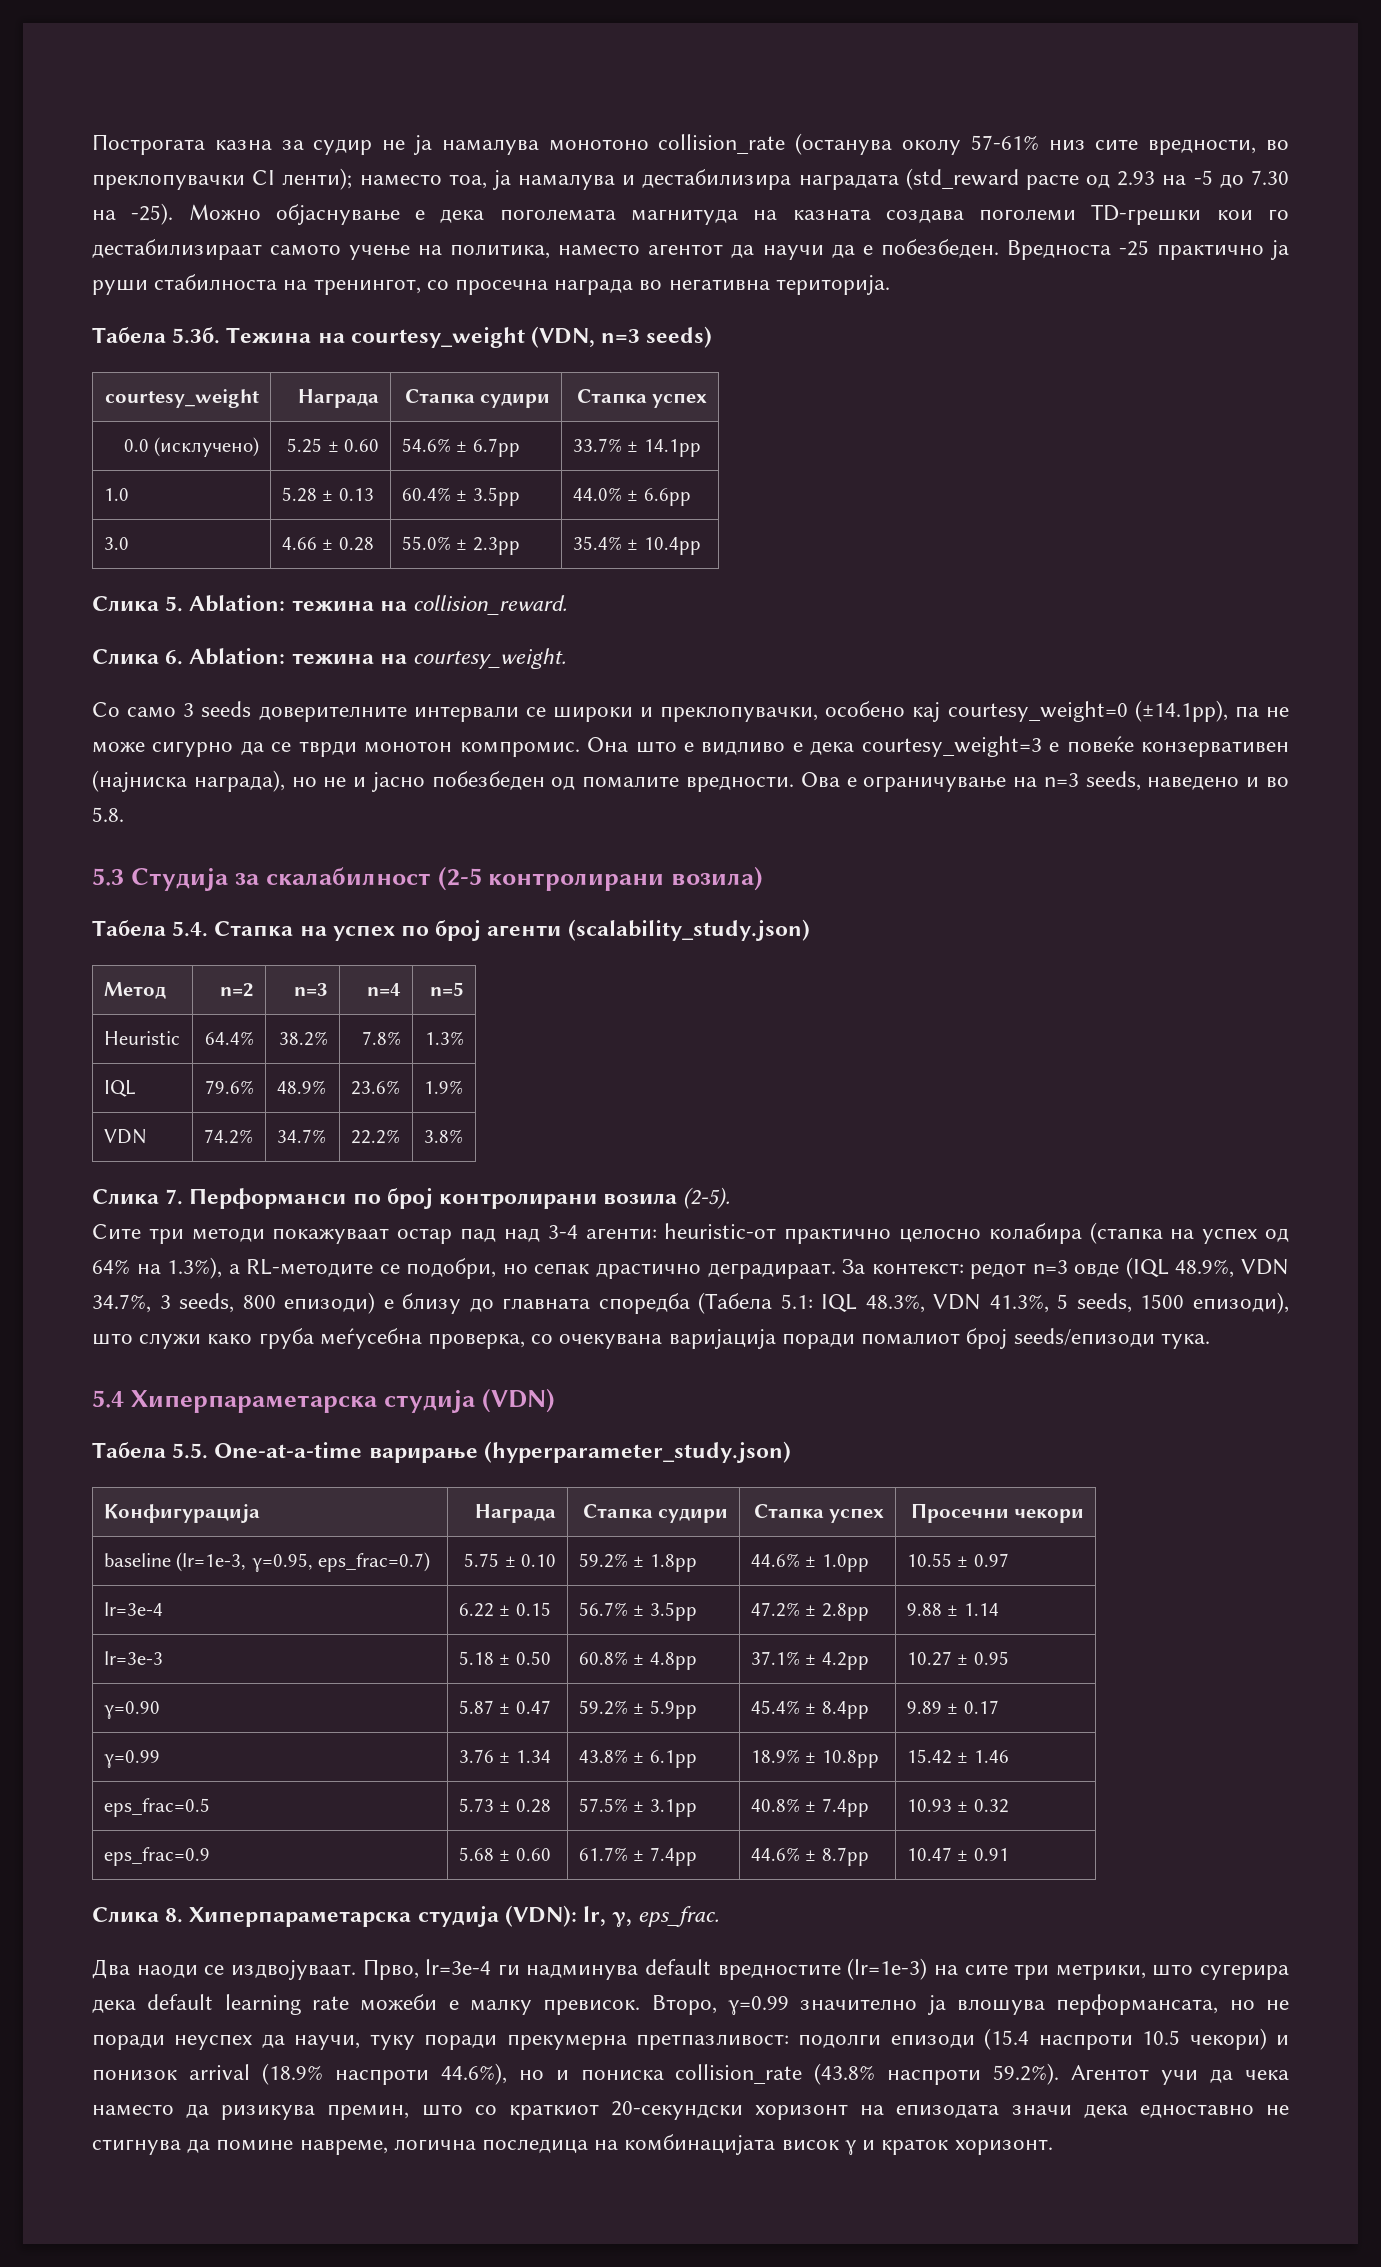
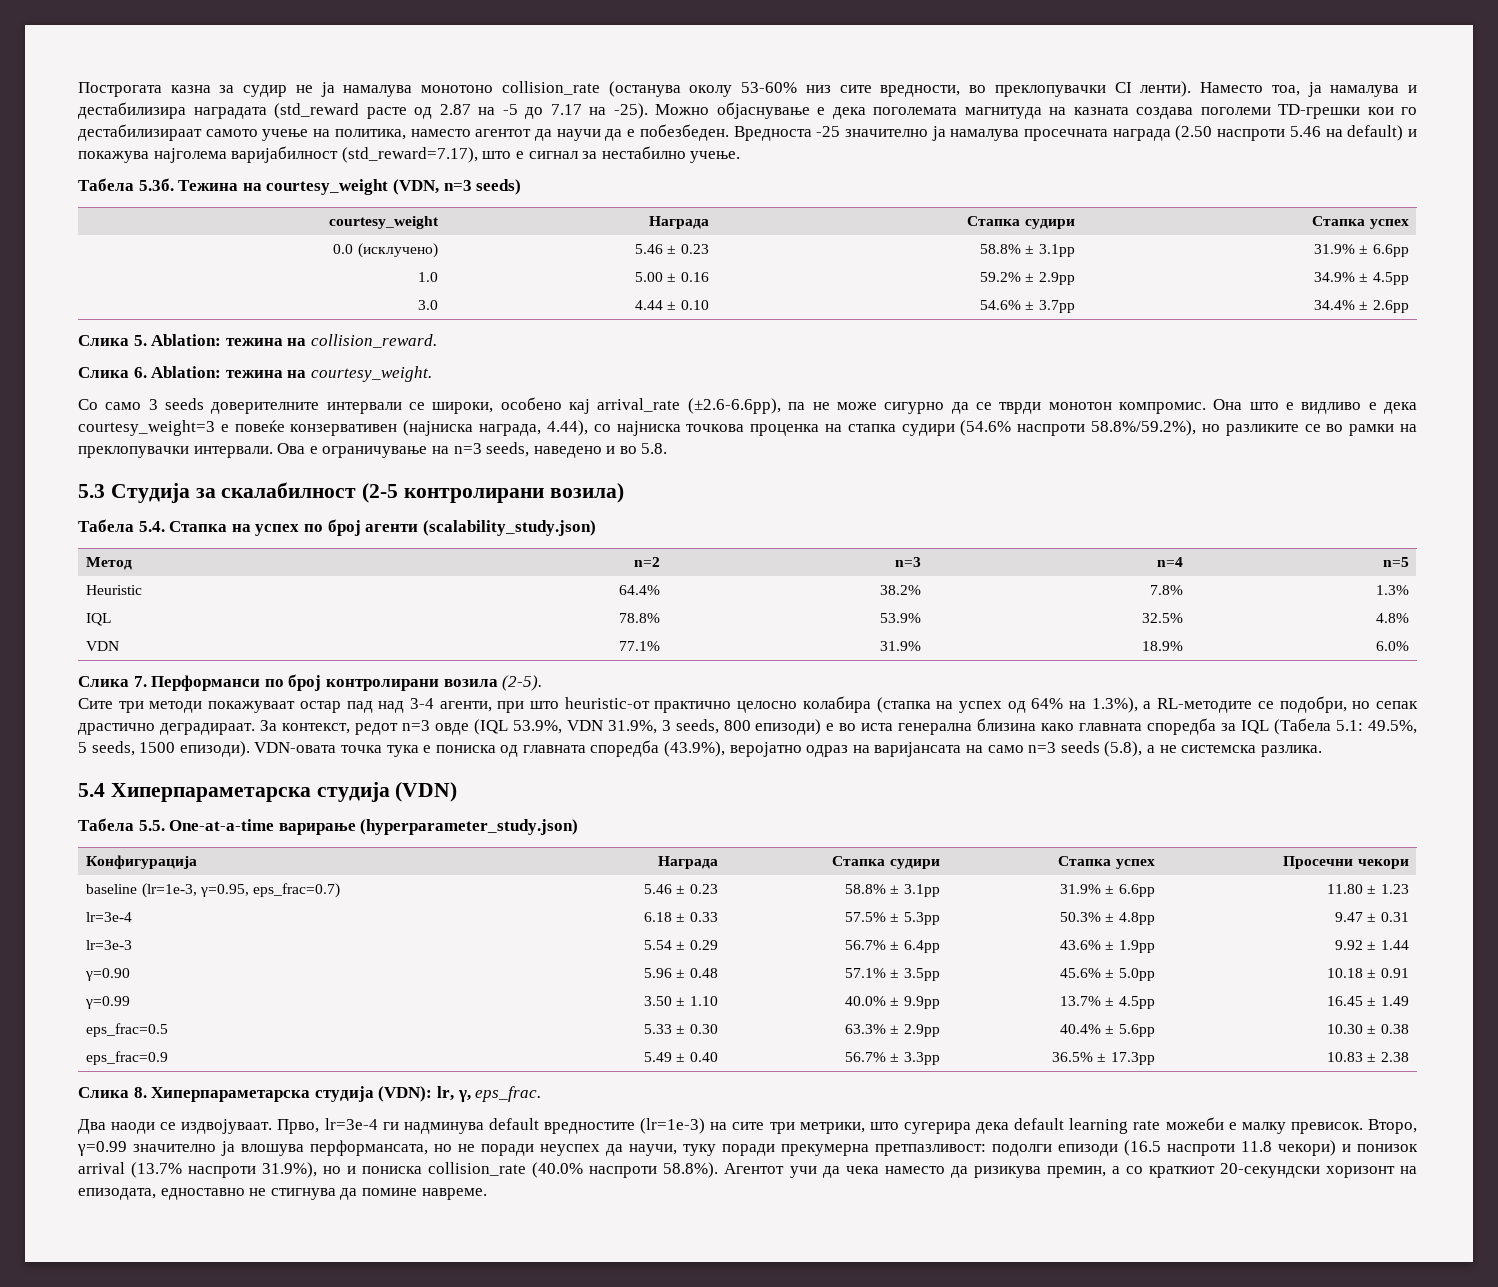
- Построгата казна за судир не ја намалува монотоно collision_rate (останува околу 57-61% низ сите вредности, во преклопувачки CI ленти); наместо тоа, ја намалува и дестабилизира наградата (std_reward расте од 2.93 на -5 до 7.30 на -25).
+ Построгата казна за судир не ја намалува монотоно collision_rate (останува околу 53-60% низ сите вредности, во преклопувачки CI ленти). Наместо тоа, ја намалува и дестабилизира наградата (std_reward расте од 2.87 на -5 до 7.17 на -25).
- Вредноста -25 практично ја руши стабилноста на тренингот, со просечна награда во негативна територија.
+ Вредноста -25 значително ја намалува просечната награда (2.50 наспроти 5.46 на default) и покажува најголема варијабилност (std_reward=7.17), што е сигнал за нестабилно учење.
- 0.0 (исклучено) | 5.25 ± 0.60 | 54.6% ± 6.7pp | 33.7% ± 14.1pp
- 1.0 | 5.28 ± 0.13 | 60.4% ± 3.5pp | 44.0% ± 6.6pp
- 3.0 | 4.66 ± 0.28 | 55.0% ± 2.3pp | 35.4% ± 10.4pp
+ 0.0 (исклучено) | 5.46 ± 0.23 | 58.8% ± 3.1pp | 31.9% ± 6.6pp
+ 1.0 | 5.00 ± 0.16 | 59.2% ± 2.9pp | 34.9% ± 4.5pp
+ 3.0 | 4.44 ± 0.10 | 54.6% ± 3.7pp | 34.4% ± 2.6pp
- Со само 3 seeds доверителните интервали се широки и преклопувачки, особено кај courtesy_weight=0 (±14.1pp), па не може сигурно да се тврди монотон компромис.
+ Со само 3 seeds доверителните интервали се широки, особено кај arrival_rate (±2.6-6.6pp), па не може сигурно да се тврди монотон компромис.
- Она што е видливо е дека courtesy_weight=3 е повеќе конзервативен (најниска награда), но не и јасно побезбеден од помалите вредности.
+ Она што е видливо е дека courtesy_weight=3 е повеќе конзервативен (најниска награда, 4.44), со најниска точкова проценка на стапка судири (54.6% наспроти 58.8%/59.2%), но разликите се во рамки на преклопувачки интервали.
- IQL | 79.6% | 48.9% | 23.6% | 1.9%
- VDN | 74.2% | 34.7% | 22.2% | 3.8%
+ IQL | 78.8% | 53.9% | 32.5% | 4.8%
+ VDN | 77.1% | 31.9% | 18.9% | 6.0%
- Сите три методи покажуваат остар пад над 3-4 агенти: heuristic-от практично целосно колабира (стапка на успех од 64% на 1.3%), а RL-методите се подобри, но сепак драстично деградираат.
+ Сите три методи покажуваат остар пад над 3-4 агенти, при што heuristic-от практично целосно колабира (стапка на успех од 64% на 1.3%), а RL-методите се подобри, но сепак драстично деградираат.
- За контекст: редот n=3 овде (IQL 48.9%, VDN 34.7%, 3 seeds, 800 епизоди) е близу до главната споредба (Табела 5.1: IQL 48.3%, VDN 41.3%, 5 seeds, 1500 епизоди), што служи како груба меѓусебна проверка, со очекувана варијација поради помалиот број seeds/епизоди тука.
+ За контекст, редот n=3 овде (IQL 53.9%, VDN 31.9%, 3 seeds, 800 епизоди) е во иста генерална близина како главната споредба за IQL (Табела 5.1: 49.5%, 5 seeds, 1500 епизоди). VDN-овата точка тука е пониска од главната споредба (43.9%), веројатно одраз на варијансата на само n=3 seeds (5.8), а не системска разлика.
- baseline (lr=1e-3, γ=0.95, eps_frac=0.7) | 5.75 ± 0.10 | 59.2% ± 1.8pp | 44.6% ± 1.0pp | 10.55 ± 0.97
- lr=3e-4 | 6.22 ± 0.15 | 56.7% ± 3.5pp | 47.2% ± 2.8pp | 9.88 ± 1.14
- lr=3e-3 | 5.18 ± 0.50 | 60.8% ± 4.8pp | 37.1% ± 4.2pp | 10.27 ± 0.95
- γ=0.90 | 5.87 ± 0.47 | 59.2% ± 5.9pp | 45.4% ± 8.4pp | 9.89 ± 0.17
- γ=0.99 | 3.76 ± 1.34 | 43.8% ± 6.1pp | 18.9% ± 10.8pp | 15.42 ± 1.46
- eps_frac=0.5 | 5.73 ± 0.28 | 57.5% ± 3.1pp | 40.8% ± 7.4pp | 10.93 ± 0.32
- eps_frac=0.9 | 5.68 ± 0.60 | 61.7% ± 7.4pp | 44.6% ± 8.7pp | 10.47 ± 0.91
+ baseline (lr=1e-3, γ=0.95, eps_frac=0.7) | 5.46 ± 0.23 | 58.8% ± 3.1pp | 31.9% ± 6.6pp | 11.80 ± 1.23
+ lr=3e-4 | 6.18 ± 0.33 | 57.5% ± 5.3pp | 50.3% ± 4.8pp | 9.47 ± 0.31
+ lr=3e-3 | 5.54 ± 0.29 | 56.7% ± 6.4pp | 43.6% ± 1.9pp | 9.92 ± 1.44
+ γ=0.90 | 5.96 ± 0.48 | 57.1% ± 3.5pp | 45.6% ± 5.0pp | 10.18 ± 0.91
+ γ=0.99 | 3.50 ± 1.10 | 40.0% ± 9.9pp | 13.7% ± 4.5pp | 16.45 ± 1.49
+ eps_frac=0.5 | 5.33 ± 0.30 | 63.3% ± 2.9pp | 40.4% ± 5.6pp | 10.30 ± 0.38
+ eps_frac=0.9 | 5.49 ± 0.40 | 56.7% ± 3.3pp | 36.5% ± 17.3pp | 10.83 ± 2.38
- Второ, γ=0.99 значително ја влошува перформансата, но не поради неуспех да научи, туку поради прекумерна претпазливост: подолги епизоди (15.4 наспроти 10.5 чекори) и понизок arrival (18.9% наспроти 44.6%), но и пониска collision_rate (43.8% наспроти 59.2%). Агентот учи да чека наместо да ризикува премин, што со краткиот 20-секундски хоризонт на епизодата значи дека едноставно не стигнува да помине навреме, логична последица на комбинацијата висок γ и краток хоризонт.
+ Второ, γ=0.99 значително ја влошува перформансата, но не поради неуспех да научи, туку поради прекумерна претпазливост: подолги епизоди (16.5 наспроти 11.8 чекори) и понизок arrival (13.7% наспроти 31.9%), но и пониска collision_rate (40.0% наспроти 58.8%). Агентот учи да чека наместо да ризикува премин, а со краткиот 20-секундски хоризонт на епизодата, едноставно не стигнува да помине навреме.

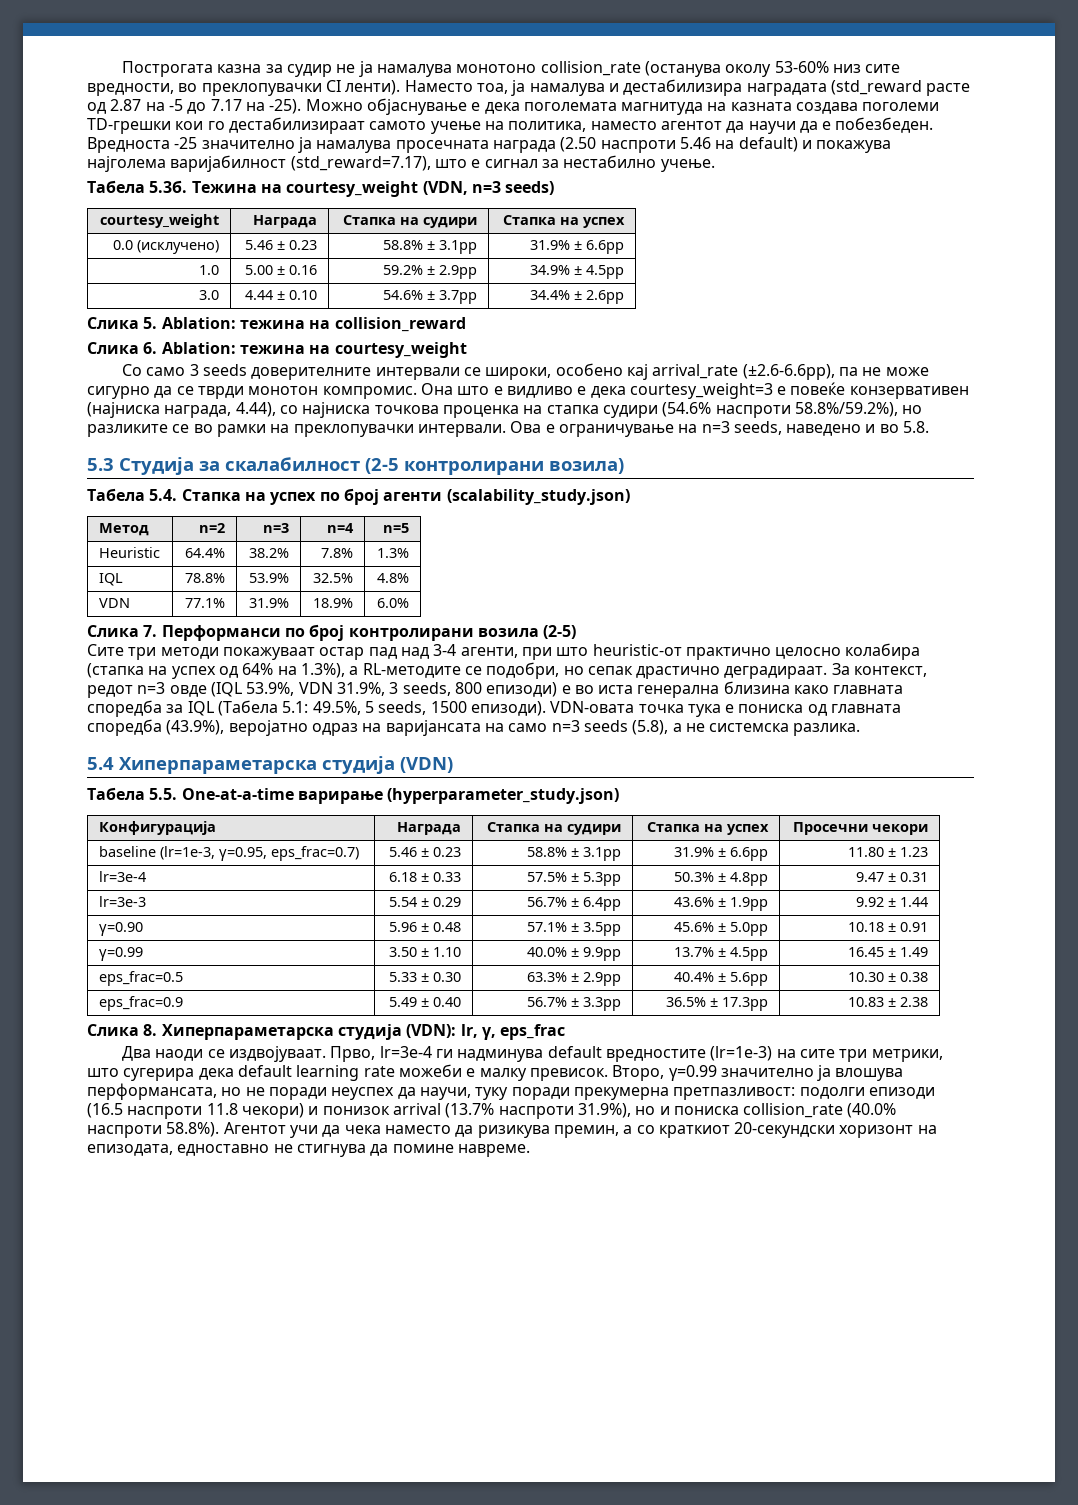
- courtesy_weight | Награда | Стапка судири | Стапка успех
+ courtesy_weight | Награда | Стапка на судири | Стапка на успех
- Слика 5. Ablation: тежина на collision_reward.
+ Слика 5. Ablation: тежина на collision_reward
- Слика 6. Ablation: тежина на courtesy_weight.
+ Слика 6. Ablation: тежина на courtesy_weight
- Слика 7. Перформанси по број контролирани возила (2-5).
+ Слика 7. Перформанси по број контролирани возила (2-5)
- Конфигурација | Награда | Стапка судири | Стапка успех | Просечни чекори
+ Конфигурација | Награда | Стапка на судири | Стапка на успех | Просечни чекори
- Слика 8. Хиперпараметарска студија (VDN): lr, γ, eps_frac.
+ Слика 8. Хиперпараметарска студија (VDN): lr, γ, eps_frac

